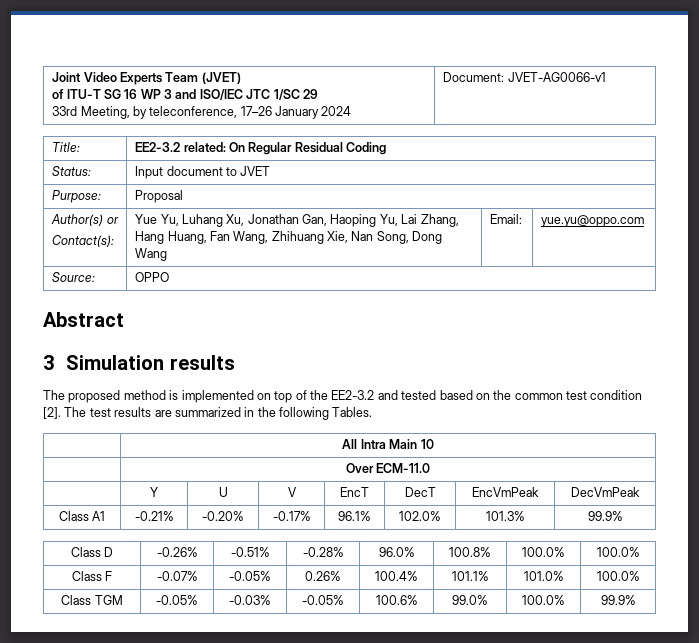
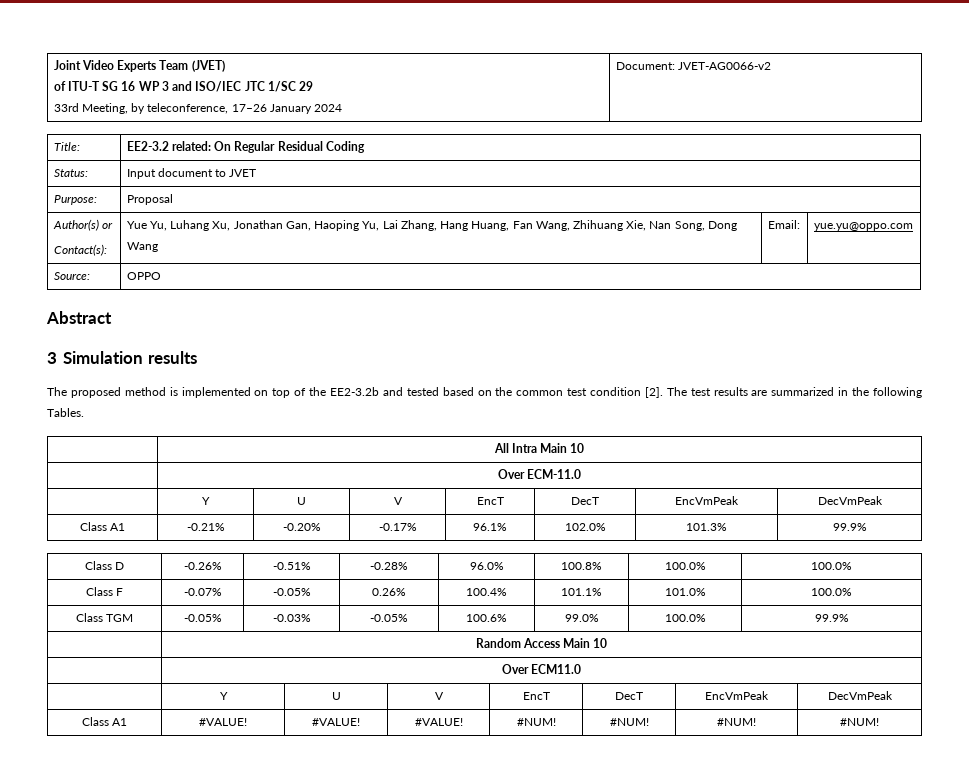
  Joint Video Experts Team (JVET)
  of ITU-T SG 16 WP 3 and ISO/IEC JTC 1/SC 29
- 33rd Meeting, by teleconference, 17–26 January 2024 | Document: JVET-AG0066-v1
+ 33rd Meeting, by teleconference, 17–26 January 2024 | Document: JVET-AG0066-v2
- The proposed method is implemented on top of the EE2-3.2 and tested based on the common test condition [2].
+ The proposed method is implemented on top of the EE2-3.2b and tested based on the common test condition [2].
+ | Random Access Main 10
+ | Over ECM11.0
+ | Y | U | V | EncT | DecT | EncVmPeak | DecVmPeak
+ Class A1 | #VALUE! | #VALUE! | #VALUE! | #NUM! | #NUM! | #NUM! | #NUM!

